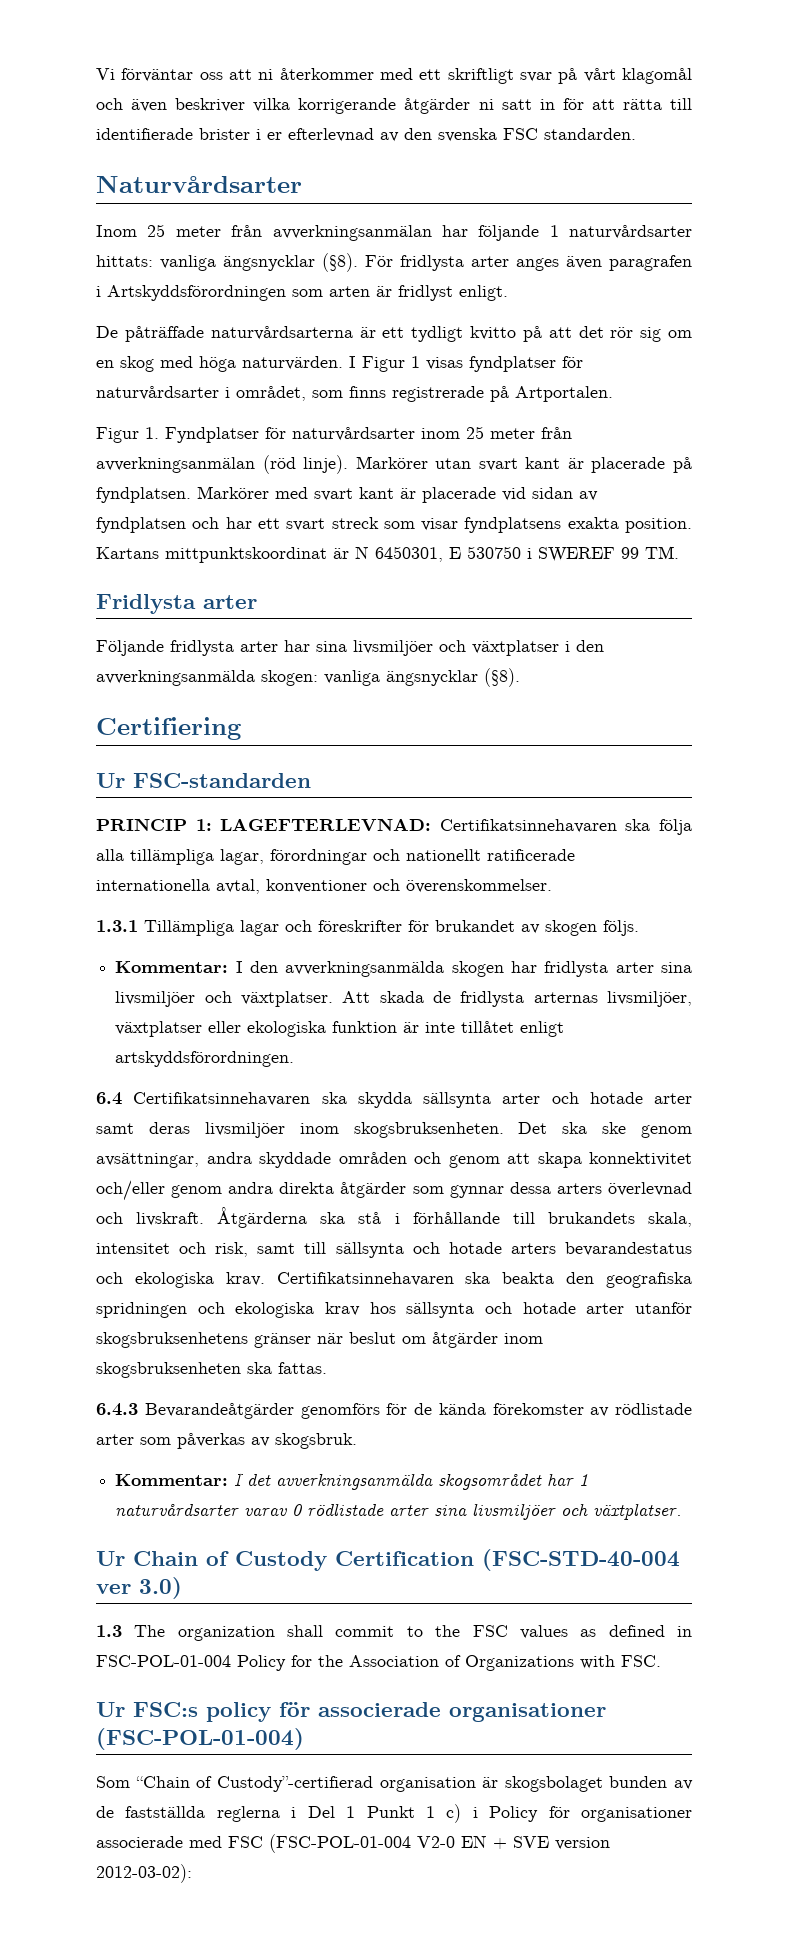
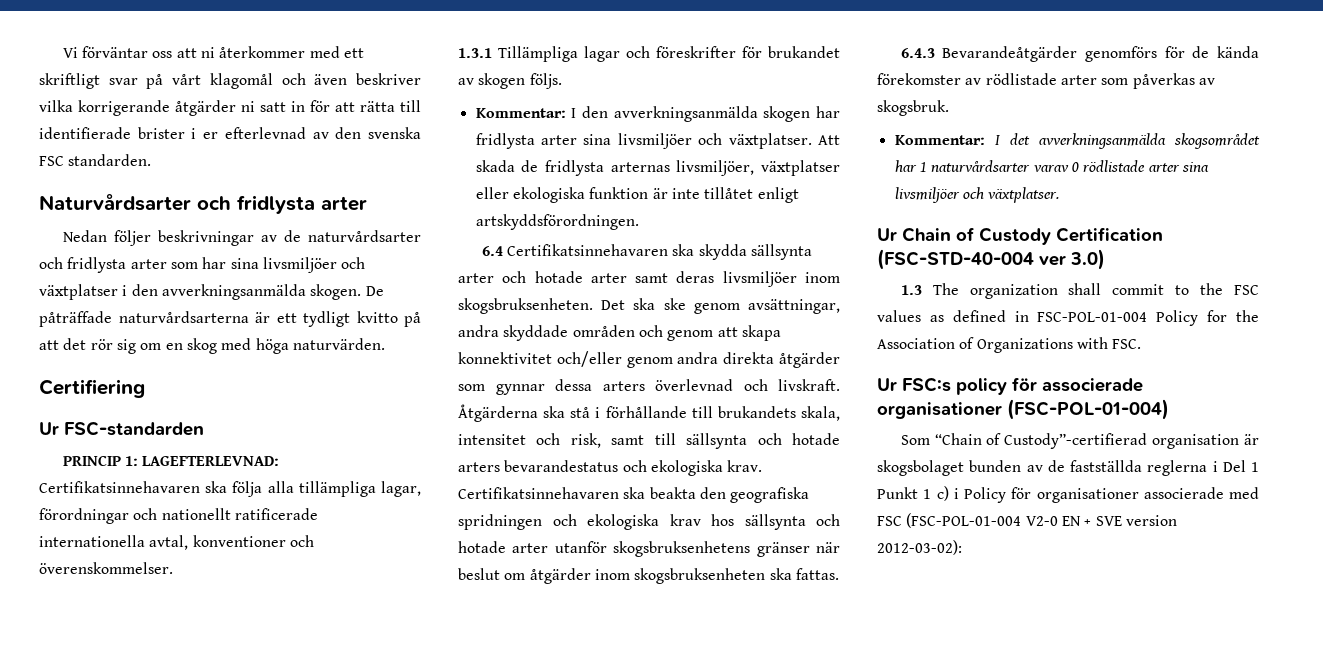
- Naturvårdsarter
- Inom 25 meter från avverkningsanmälan har följande 1 naturvårdsarter hittats: vanliga ängsnycklar (§8). För fridlysta arter anges även paragrafen i Artskyddsförordningen som arten är fridlyst enligt.
- De påträffade naturvårdsarterna är ett tydligt kvitto på att det rör sig om en skog med höga naturvärden. I Figur 1 visas fyndplatser för naturvårdsarter i området, som finns registrerade på Artportalen.
- Figur 1. Fyndplatser för naturvårdsarter inom 25 meter från avverkningsanmälan (röd linje). Markörer utan svart kant är placerade på fyndplatsen. Markörer med svart kant är placerade vid sidan av fyndplatsen och har ett svart streck som visar fyndplatsens exakta position. Kartans mittpunktskoordinat är N 6450301, E 530750 i SWEREF 99 TM.
- Fridlysta arter
- Följande fridlysta arter har sina livsmiljöer och växtplatser i den avverkningsanmälda skogen: vanliga ängsnycklar (§8).
+ Naturvårdsarter och fridlysta arter
+ Nedan följer beskrivningar av de naturvårdsarter och fridlysta arter som har sina livsmiljöer och växtplatser i den avverkningsanmälda skogen. De påträffade naturvårdsarterna är ett tydligt kvitto på att det rör sig om en skog med höga naturvärden.

